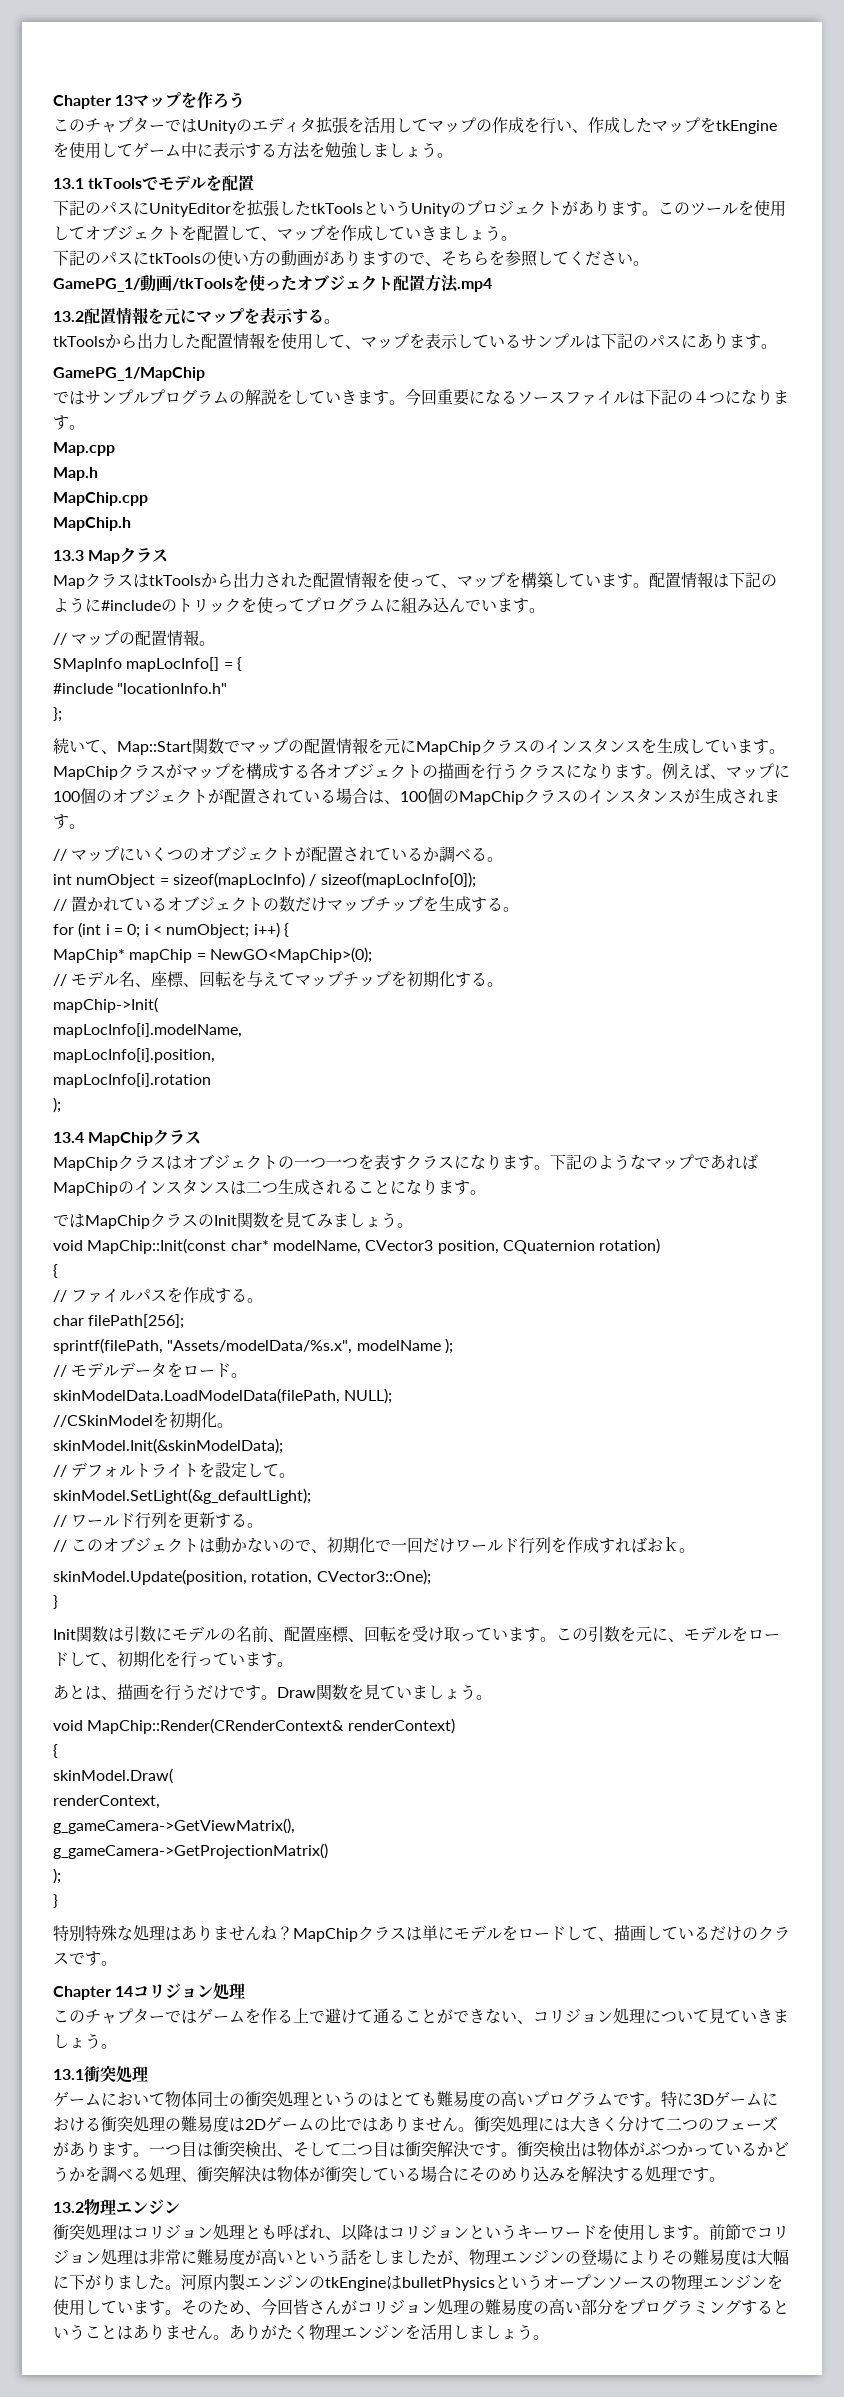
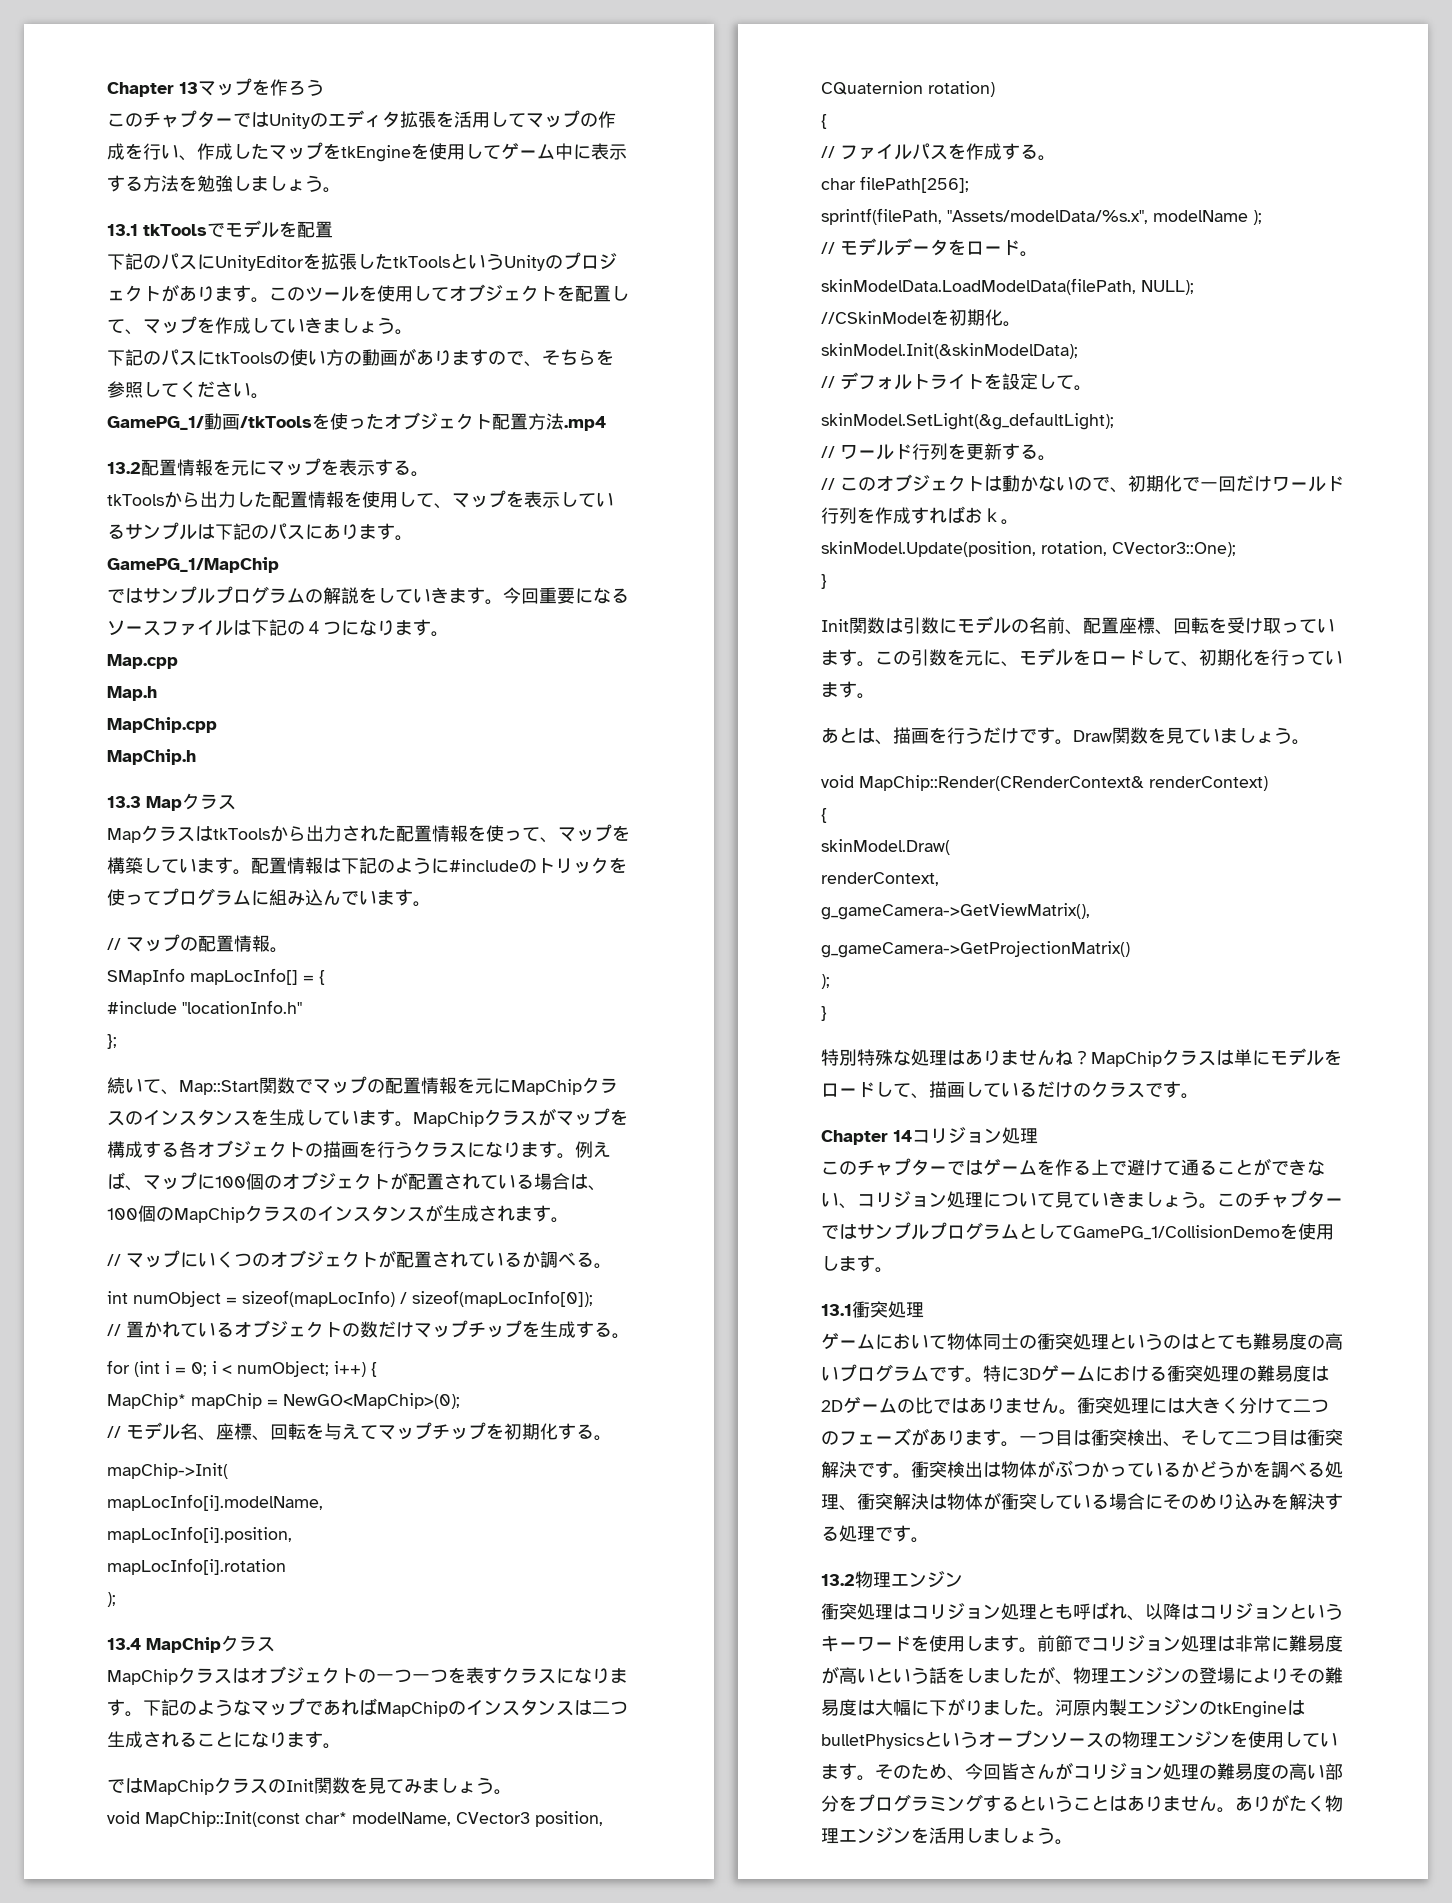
+ このチャプターではサンプルプログラムとしてGamePG_1/CollisionDemoを使用します。

